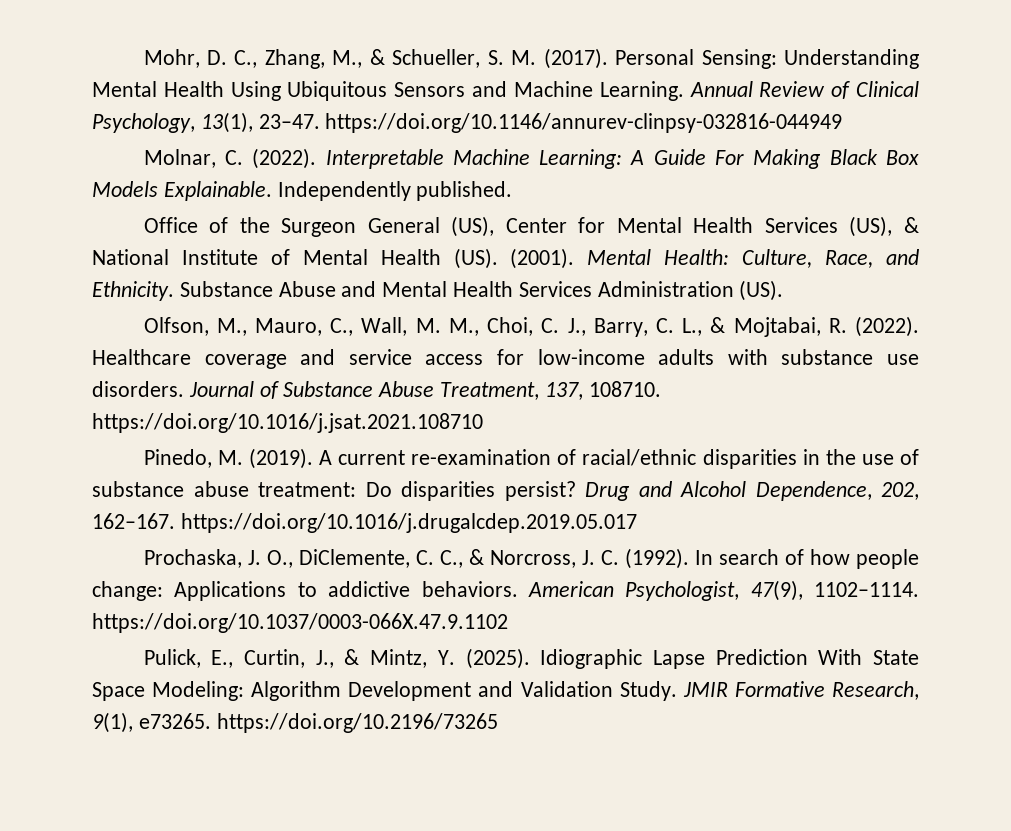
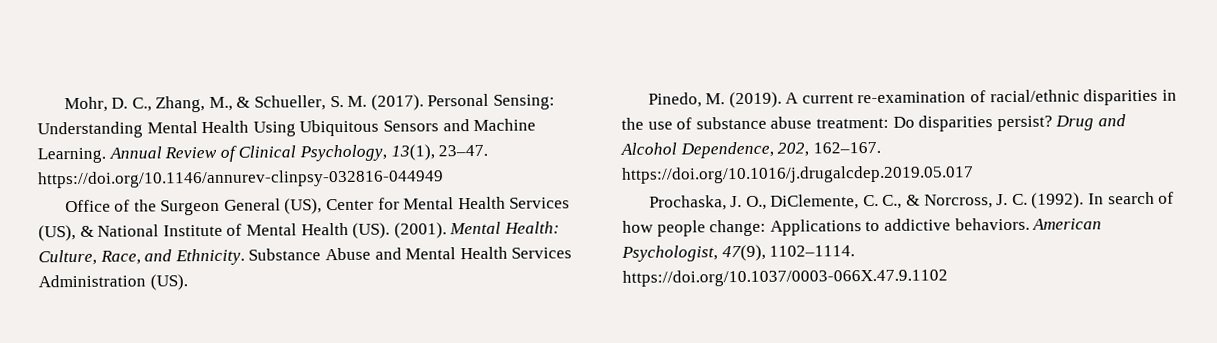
- Molnar, C. (2022). Interpretable Machine Learning: A Guide For Making Black Box Models Explainable. Independently published.
- Olfson, M., Mauro, C., Wall, M. M., Choi, C. J., Barry, C. L., & Mojtabai, R. (2022). Healthcare coverage and service access for low-income adults with substance use disorders. Journal of Substance Abuse Treatment, 137, 108710. https://doi.org/10.1016/j.jsat.2021.108710
- Pulick, E., Curtin, J., & Mintz, Y. (2025). Idiographic Lapse Prediction With State Space Modeling: Algorithm Development and Validation Study. JMIR Formative Research, 9(1), e73265. https://doi.org/10.2196/73265

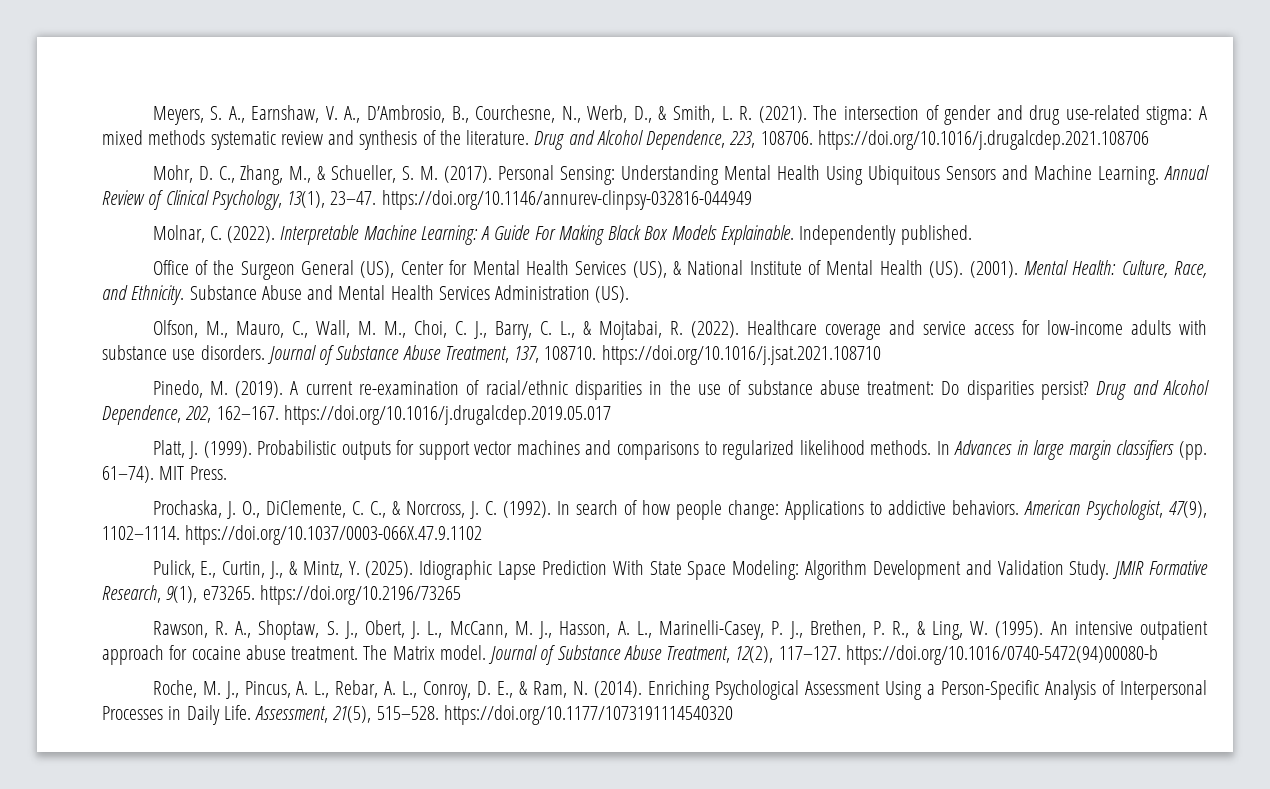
+ Meyers, S. A., Earnshaw, V. A., D’Ambrosio, B., Courchesne, N., Werb, D., & Smith, L. R. (2021). The intersection of gender and drug use-related stigma: A mixed methods systematic review and synthesis of the literature. Drug and Alcohol Dependence, 223, 108706. https://doi.org/10.1016/j.drugalcdep.2021.108706
+ Molnar, C. (2022). Interpretable Machine Learning: A Guide For Making Black Box Models Explainable. Independently published.
+ Olfson, M., Mauro, C., Wall, M. M., Choi, C. J., Barry, C. L., & Mojtabai, R. (2022). Healthcare coverage and service access for low-income adults with substance use disorders. Journal of Substance Abuse Treatment, 137, 108710. https://doi.org/10.1016/j.jsat.2021.108710
+ Platt, J. (1999). Probabilistic outputs for support vector machines and comparisons to regularized likelihood methods. In Advances in large margin classifiers (pp. 61–74). MIT Press.
+ Pulick, E., Curtin, J., & Mintz, Y. (2025). Idiographic Lapse Prediction With State Space Modeling: Algorithm Development and Validation Study. JMIR Formative Research, 9(1), e73265. https://doi.org/10.2196/73265
+ Rawson, R. A., Shoptaw, S. J., Obert, J. L., McCann, M. J., Hasson, A. L., Marinelli-Casey, P. J., Brethen, P. R., & Ling, W. (1995). An intensive outpatient approach for cocaine abuse treatment. The Matrix model. Journal of Substance Abuse Treatment, 12(2), 117–127. https://doi.org/10.1016/0740-5472(94)00080-b
+ Roche, M. J., Pincus, A. L., Rebar, A. L., Conroy, D. E., & Ram, N. (2014). Enriching Psychological Assessment Using a Person-Specific Analysis of Interpersonal Processes in Daily Life. Assessment, 21(5), 515–528. https://doi.org/10.1177/1073191114540320

